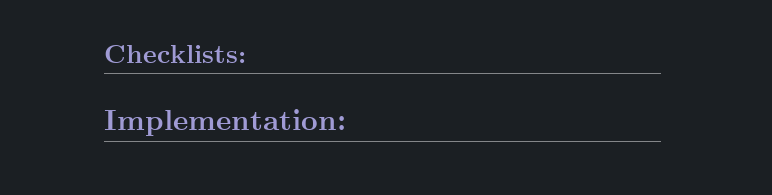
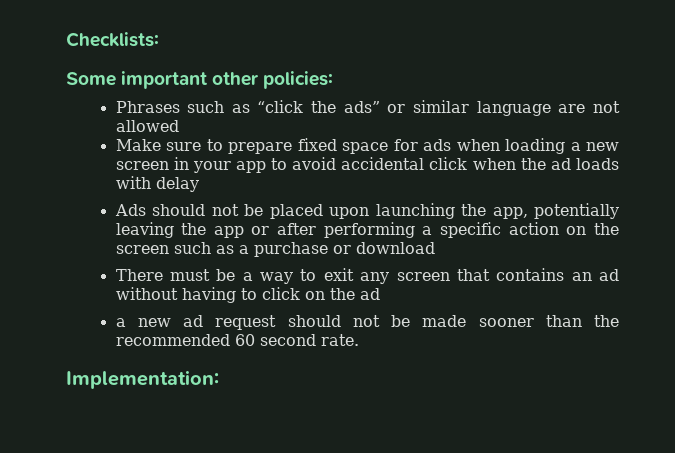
+ Some important other policies:
+ Phrases such as “click the ads” or similar language are not allowed
+ Make sure to prepare fixed space for ads when loading a new screen in your app to avoid accidental click when the ad loads with delay
+ Ads should not be placed upon launching the app, potentially leaving the app or after performing a specific action on the screen such as a purchase or download
+ There must be a way to exit any screen that contains an ad without having to click on the ad
+ a new ad request should not be made sooner than the recommended 60 second rate.

